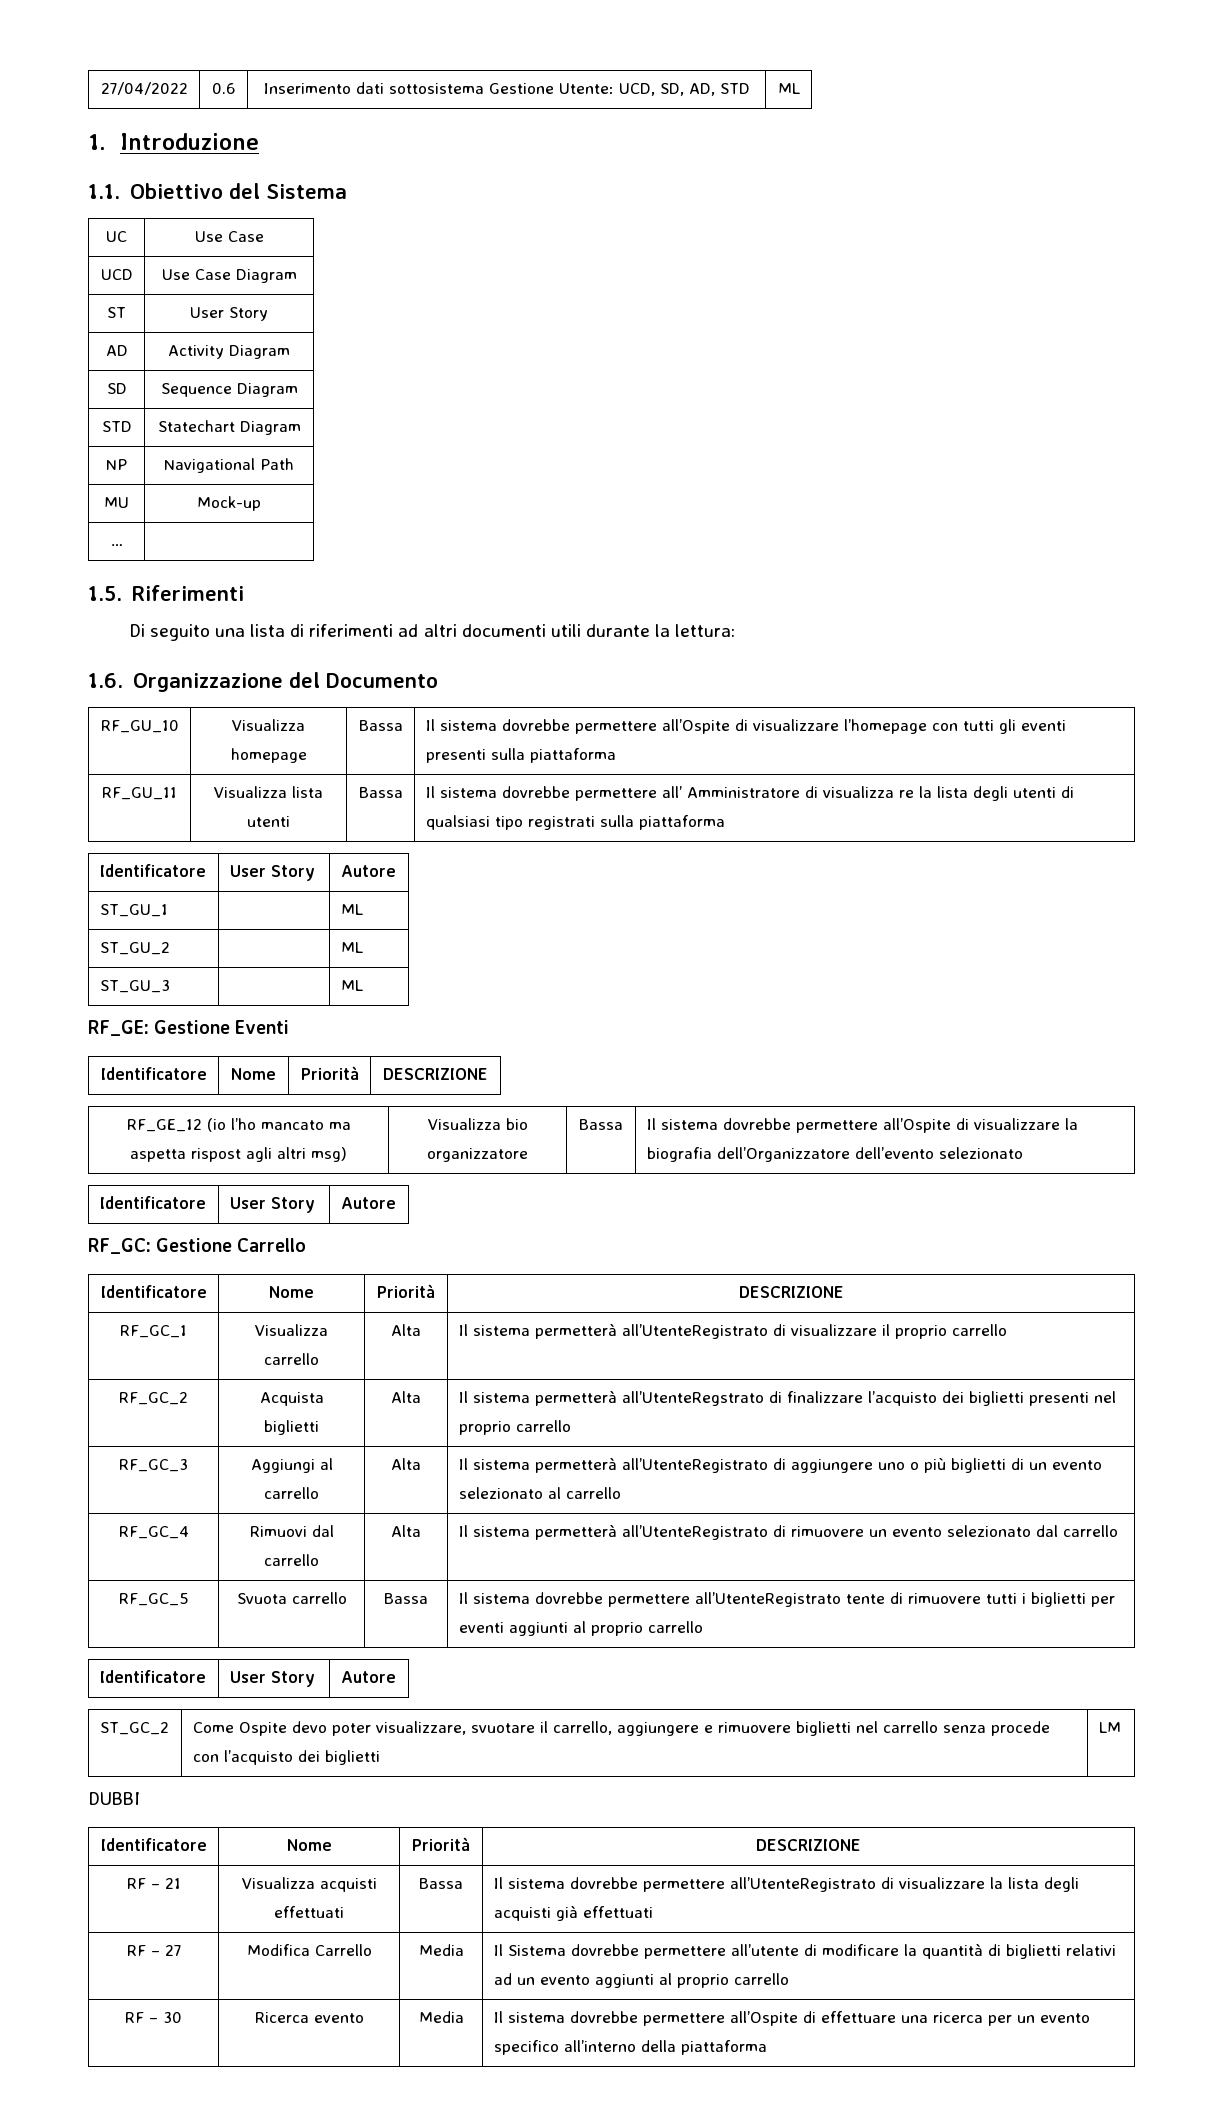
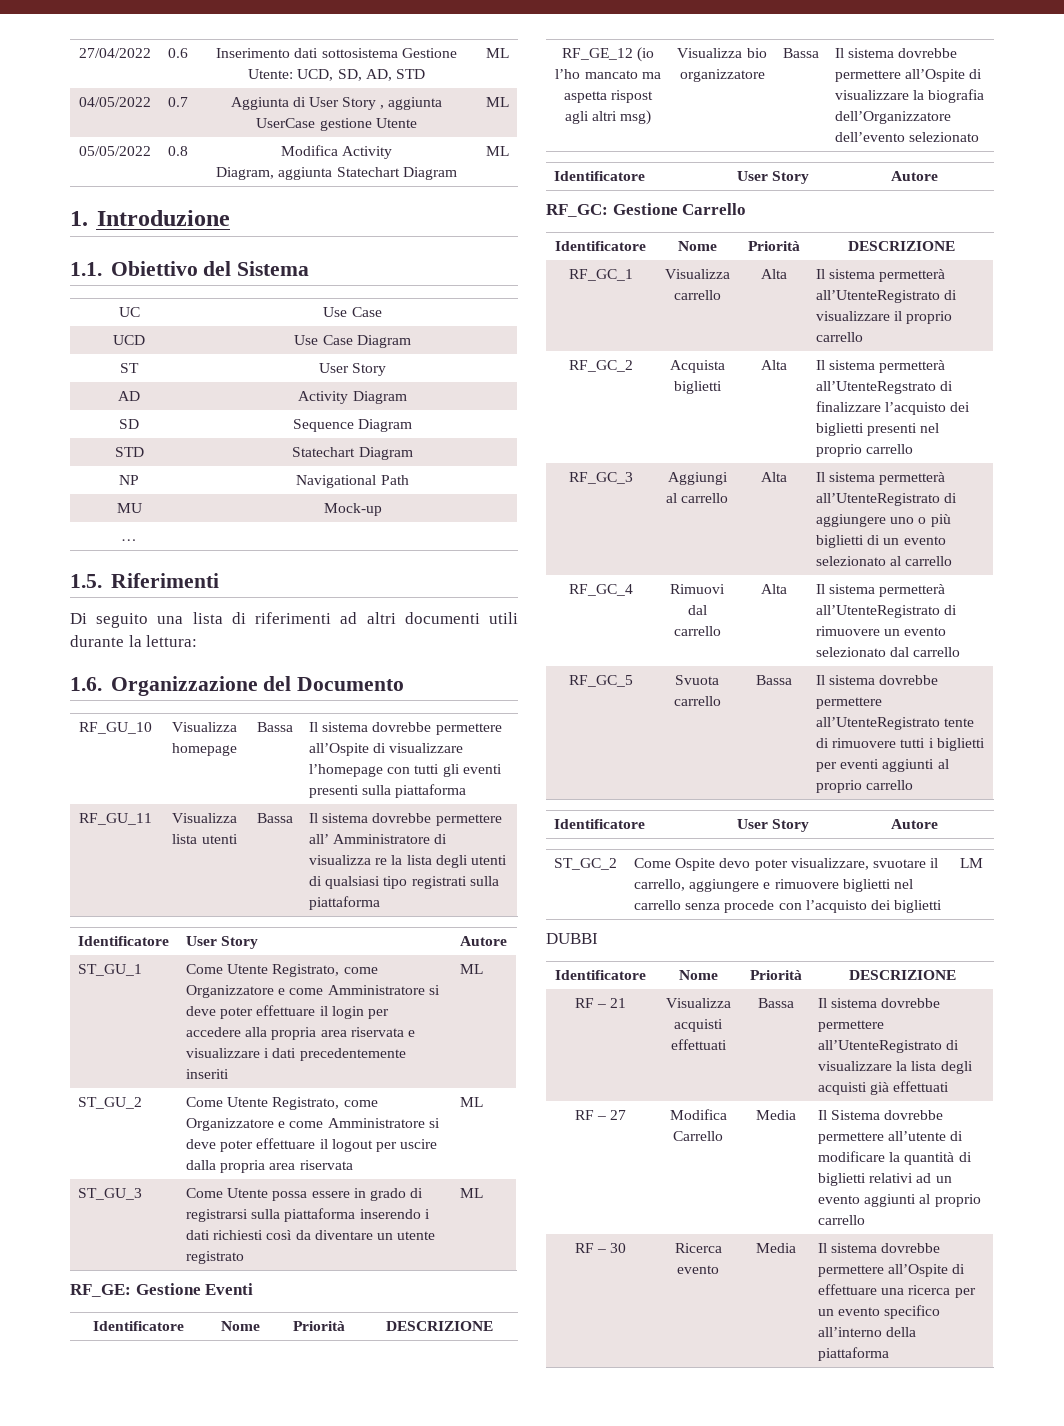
+ 04/05/2022 | 0.7 | Aggiunta di User Story , aggiunta UserCase gestione Utente | ML
+ 05/05/2022 | 0.8 | Modifica Activity
+ Diagram, aggiunta Statechart Diagram | ML
- ST_GU_1 | | ML
- ST_GU_2 | | ML
- ST_GU_3 | | ML
+ ST_GU_1 | Come Utente Registrato, come Organizzatore e come Amministratore si deve poter effettuare il login per accedere alla propria area riservata e visualizzare i dati precedentemente inseriti | ML
+ ST_GU_2 | Come Utente Registrato, come Organizzatore e come Amministratore si deve poter effettuare il logout per uscire dalla propria area riservata | ML
+ ST_GU_3 | Come Utente possa essere in grado di registrarsi sulla piattaforma inserendo i dati richiesti così da diventare un utente registrato | ML

